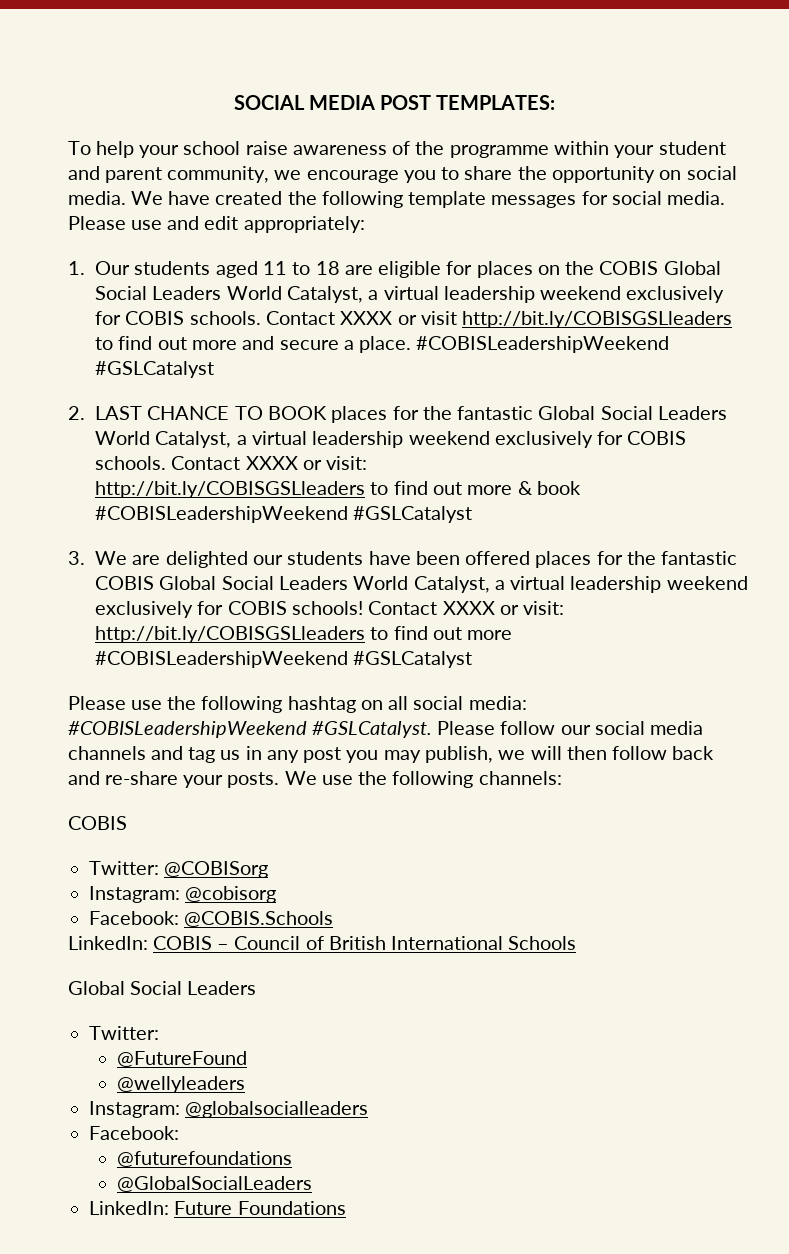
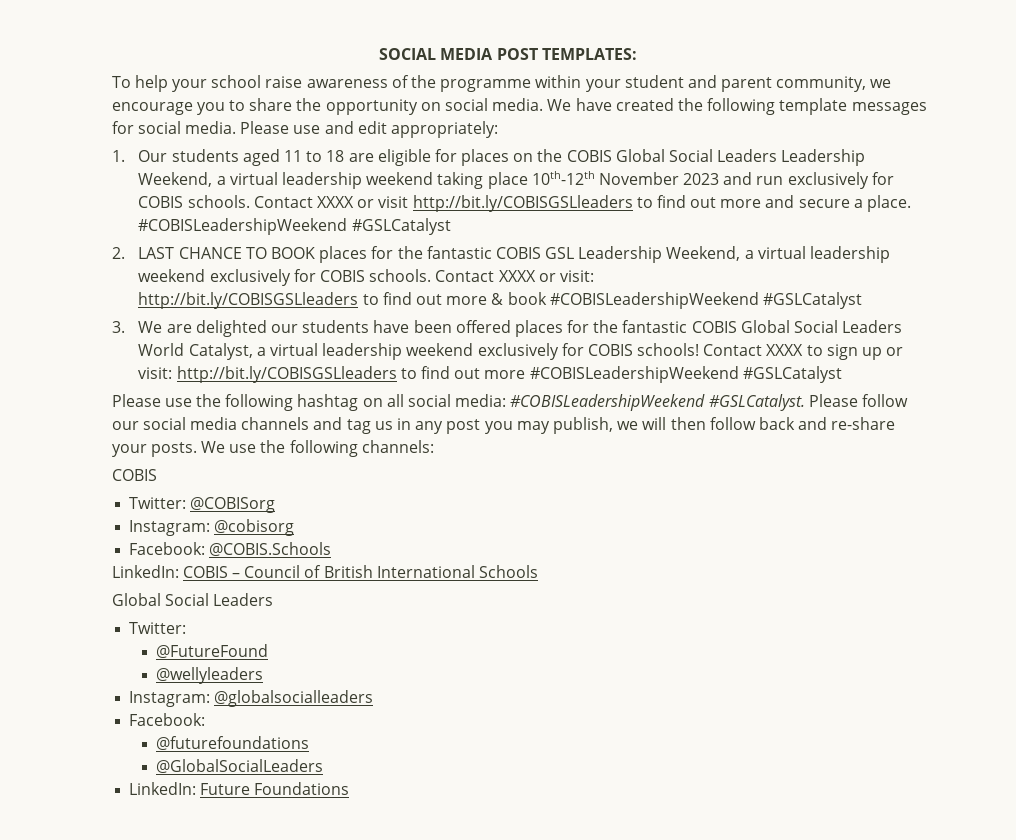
- 1. Our students aged 11 to 18 are eligible for places on the COBIS Global Social Leaders World Catalyst, a virtual leadership weekend exclusively for COBIS schools.
+ 1. Our students aged 11 to 18 are eligible for places on the COBIS Global Social Leaders Leadership Weekend, a virtual leadership weekend taking place 10th-12th November 2023 and run exclusively for COBIS schools.
- 2. LAST CHANCE TO BOOK places for the fantastic Global Social Leaders World Catalyst, a virtual leadership weekend exclusively for COBIS schools.
+ 2. LAST CHANCE TO BOOK places for the fantastic COBIS GSL Leadership Weekend, a virtual leadership weekend exclusively for COBIS schools.
- Contact XXXX or visit: http://bit.ly/COBISGSLleaders to find out more #COBISLeadershipWeekend #GSLCatalyst
+ Contact XXXX to sign up or visit: http://bit.ly/COBISGSLleaders to find out more #COBISLeadershipWeekend #GSLCatalyst

